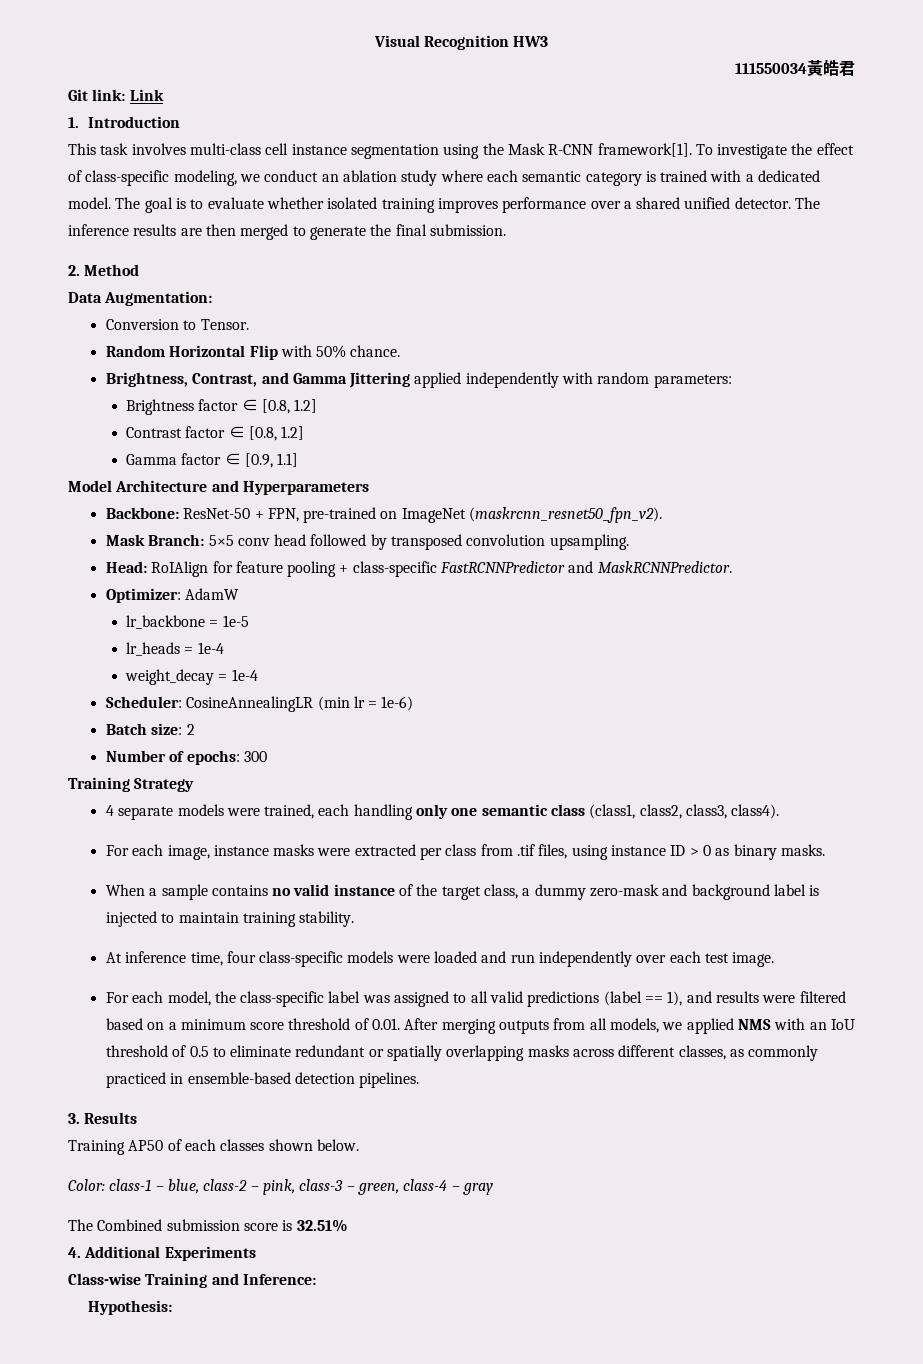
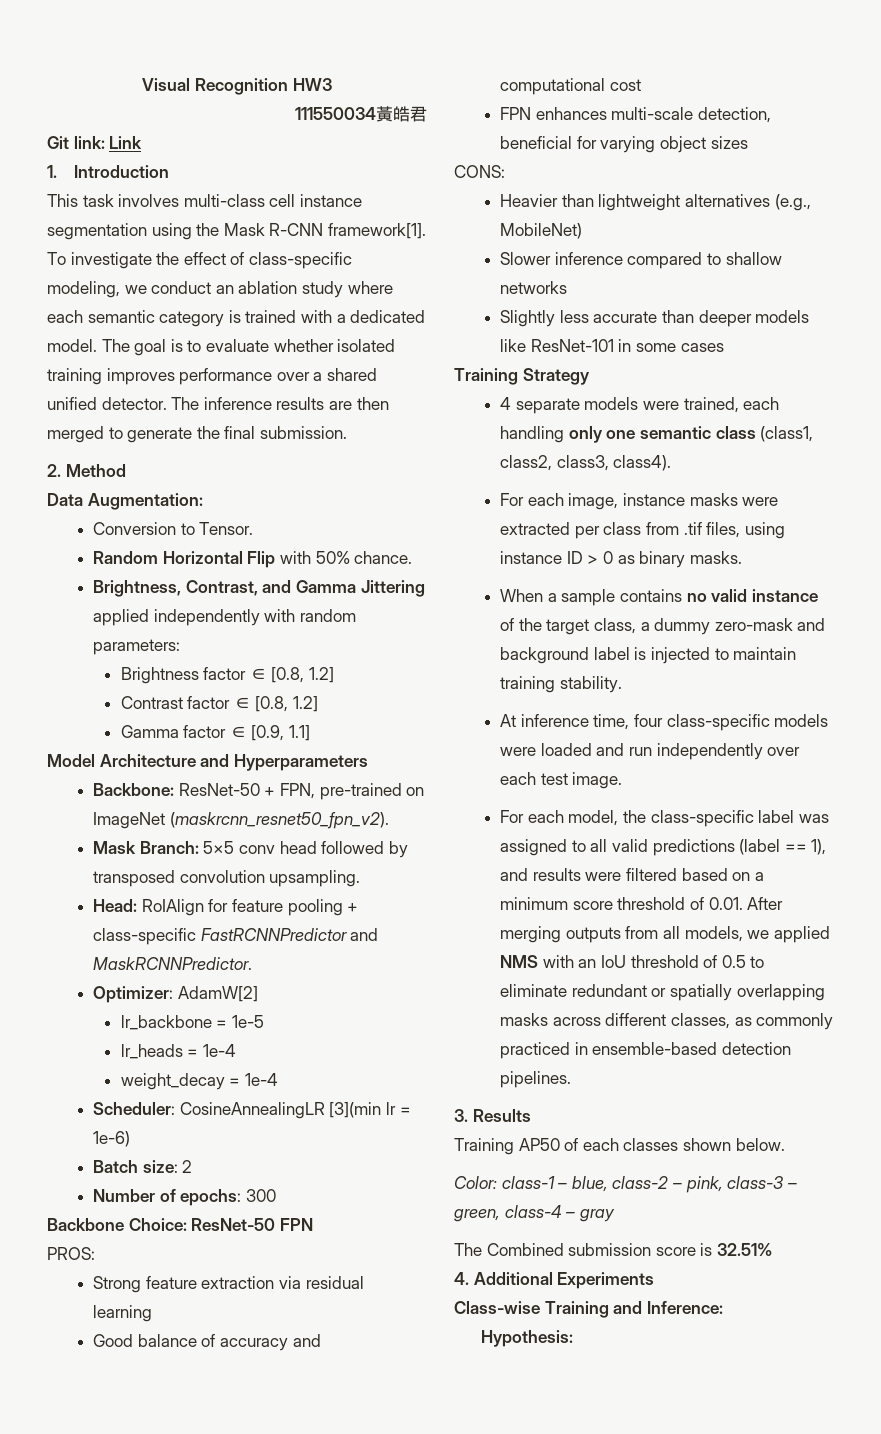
- Optimizer: AdamW
+ Optimizer: AdamW[2]
- Scheduler: CosineAnnealingLR (min lr = 1e-6)
+ Scheduler: CosineAnnealingLR [3](min lr = 1e-6)
+ Backbone Choice: ResNet-50 FPN
+ PROS:
+ Strong feature extraction via residual learning
+ Good balance of accuracy and computational cost
+ FPN enhances multi-scale detection, beneficial for varying object sizes
+ CONS:
+ Heavier than lightweight alternatives (e.g., MobileNet)
+ Slower inference compared to shallow networks
+ Slightly less accurate than deeper models like ResNet-101 in some cases

